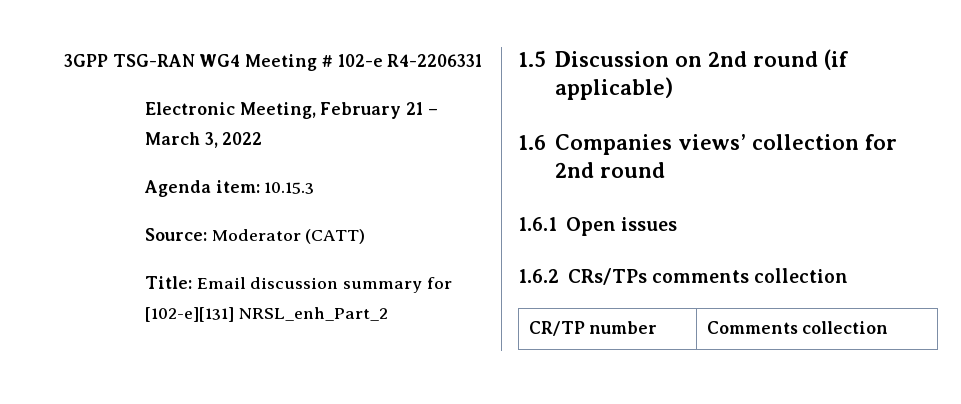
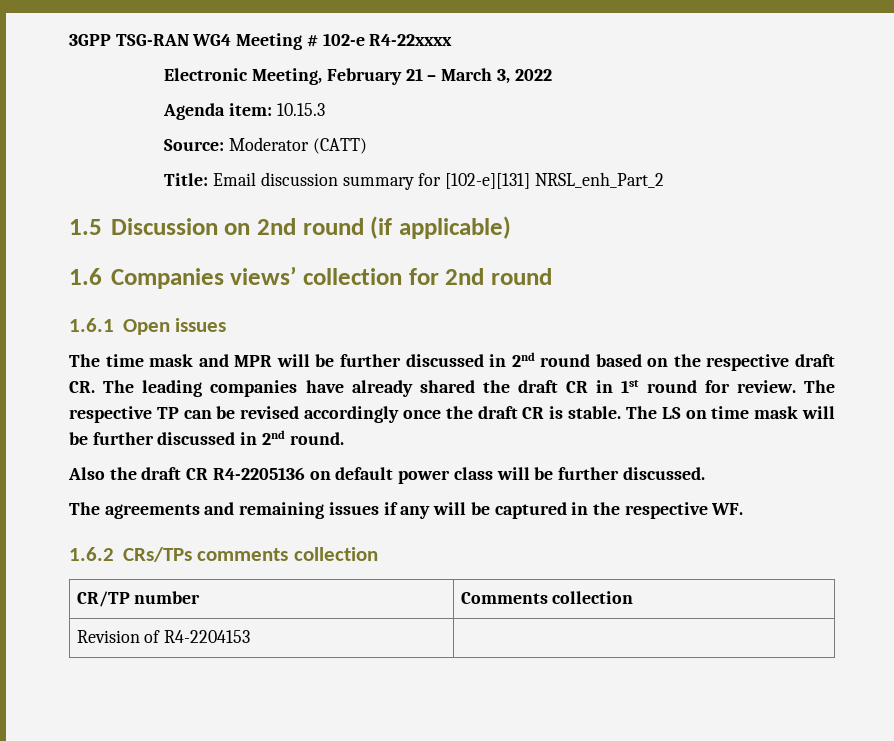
- 3GPP TSG-RAN WG4 Meeting # 102-e R4-2206331
+ 3GPP TSG-RAN WG4 Meeting # 102-e R4-22xxxx
+ The time mask and MPR will be further discussed in 2nd round based on the respective draft CR. The leading companies have already shared the draft CR in 1st round for review. The respective TP can be revised accordingly once the draft CR is stable. The LS on time mask will be further discussed in 2nd round.
+ Also the draft CR R4-2205136 on default power class will be further discussed.
+ The agreements and remaining issues if any will be captured in the respective WF.
+ Revision of R4-2204153 |

